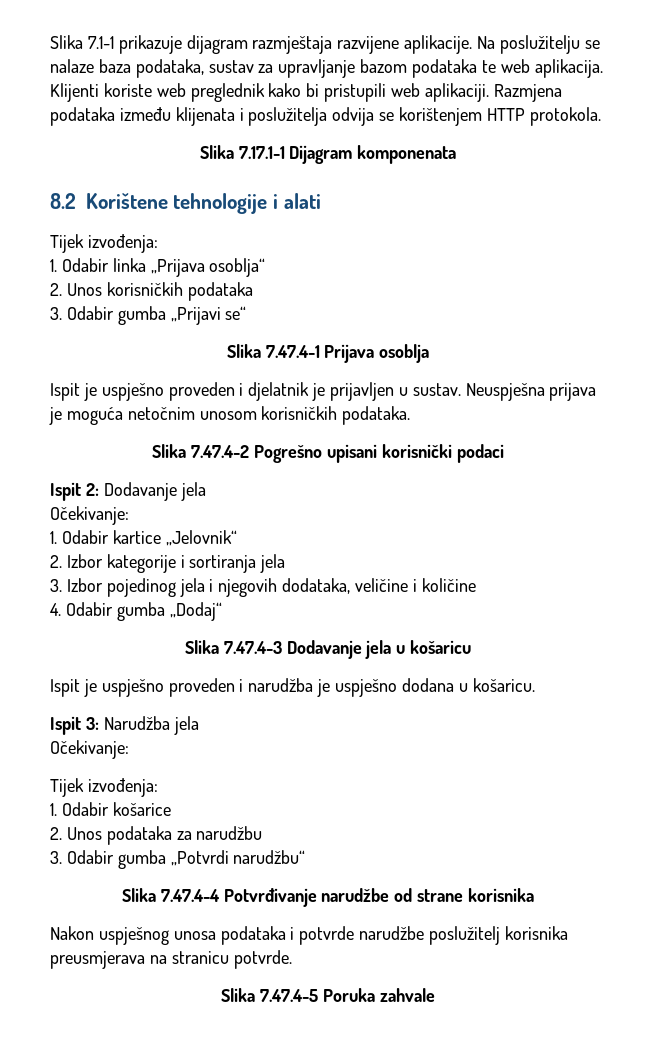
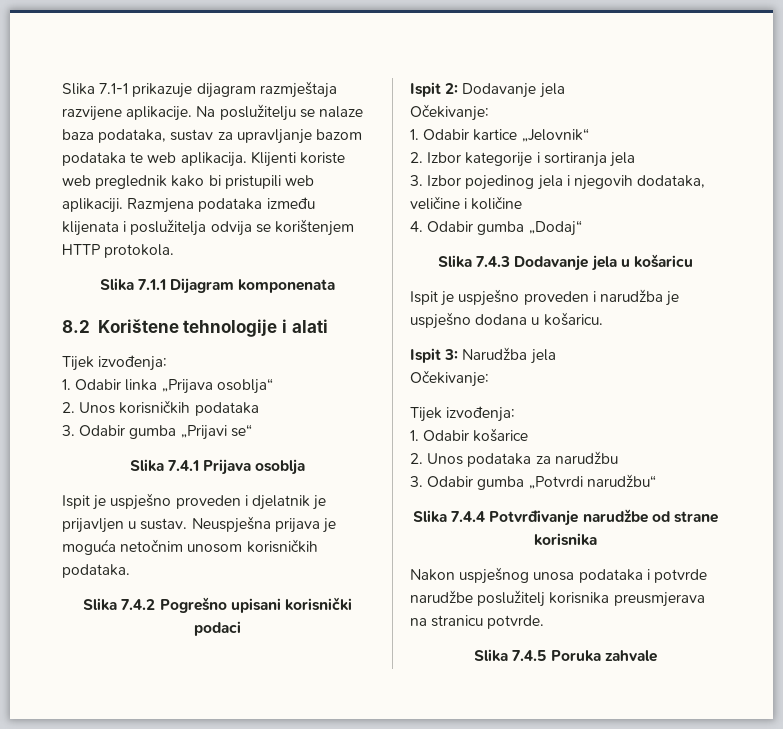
- Slika 7.17.1-1 Dijagram komponenata
+ Slika 7.1.1 Dijagram komponenata
- Slika 7.47.4-1 Prijava osoblja
+ Slika 7.4.1 Prijava osoblja
- Slika 7.47.4-2 Pogrešno upisani korisnički podaci
+ Slika 7.4.2 Pogrešno upisani korisnički podaci
- Slika 7.47.4-3 Dodavanje jela u košaricu
+ Slika 7.4.3 Dodavanje jela u košaricu
- Slika 7.47.4-4 Potvrđivanje narudžbe od strane korisnika
+ Slika 7.4.4 Potvrđivanje narudžbe od strane korisnika
- Slika 7.47.4-5 Poruka zahvale
+ Slika 7.4.5 Poruka zahvale

